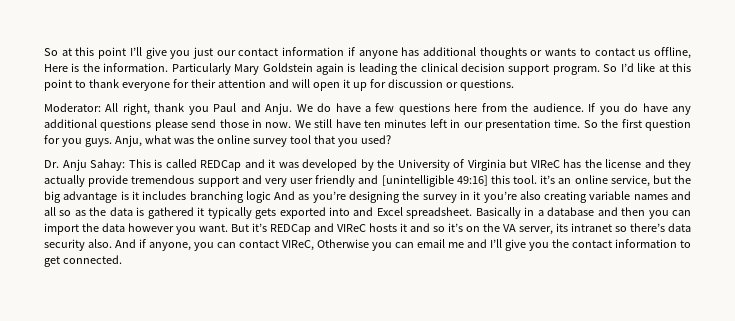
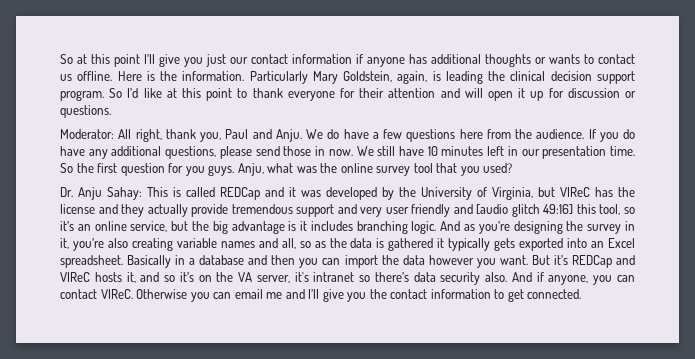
- So at this point I’ll give you just our contact information if anyone has additional thoughts or wants to contact us offline, Here is the information.
+ So at this point I’ll give you just our contact information if anyone has additional thoughts or wants to contact us offline. Here is the information.
- Particularly Mary Goldstein again is leading the clinical decision support program.
+ Particularly Mary Goldstein, again, is leading the clinical decision support program.
- Moderator: All right, thank you Paul and Anju.
+ Moderator: All right, thank you, Paul and Anju.
- If you do have any additional questions please send those in now.
+ If you do have any additional questions, please send those in now.
- We still have ten minutes left in our presentation time.
+ We still have 10 minutes left in our presentation time.
- This is called REDCap and it was developed by the University of Virginia but VIReC has the license and they actually provide tremendous support and very user friendly and [unintelligible 49:16] this tool. it’s an online service, but the big advantage is it includes branching logic And as you’re designing the survey in it you’re also creating variable names and all so as the data is gathered it typically gets exported into and Excel spreadsheet.
+ This is called REDCap and it was developed by the University of Virginia, but VIReC has the license and they actually provide tremendous support and very user friendly and [audio glitch 49:16] this tool, so it’s an online service, but the big advantage is it includes branching logic. And as you’re designing the survey in it, you’re also creating variable names and all, so as the data is gathered it typically gets exported into an Excel spreadsheet.
- But it’s REDCap and VIReC hosts it and so it’s on the VA server, its intranet so there’s data security also.
+ But it’s REDCap and VIReC hosts it, and so it’s on the VA server, it's intranet so there’s data security also.
- And if anyone, you can contact VIReC, Otherwise you can email me and I’ll give you the contact information to get connected.
+ And if anyone, you can contact VIReC. Otherwise you can email me and I’ll give you the contact information to get connected.

